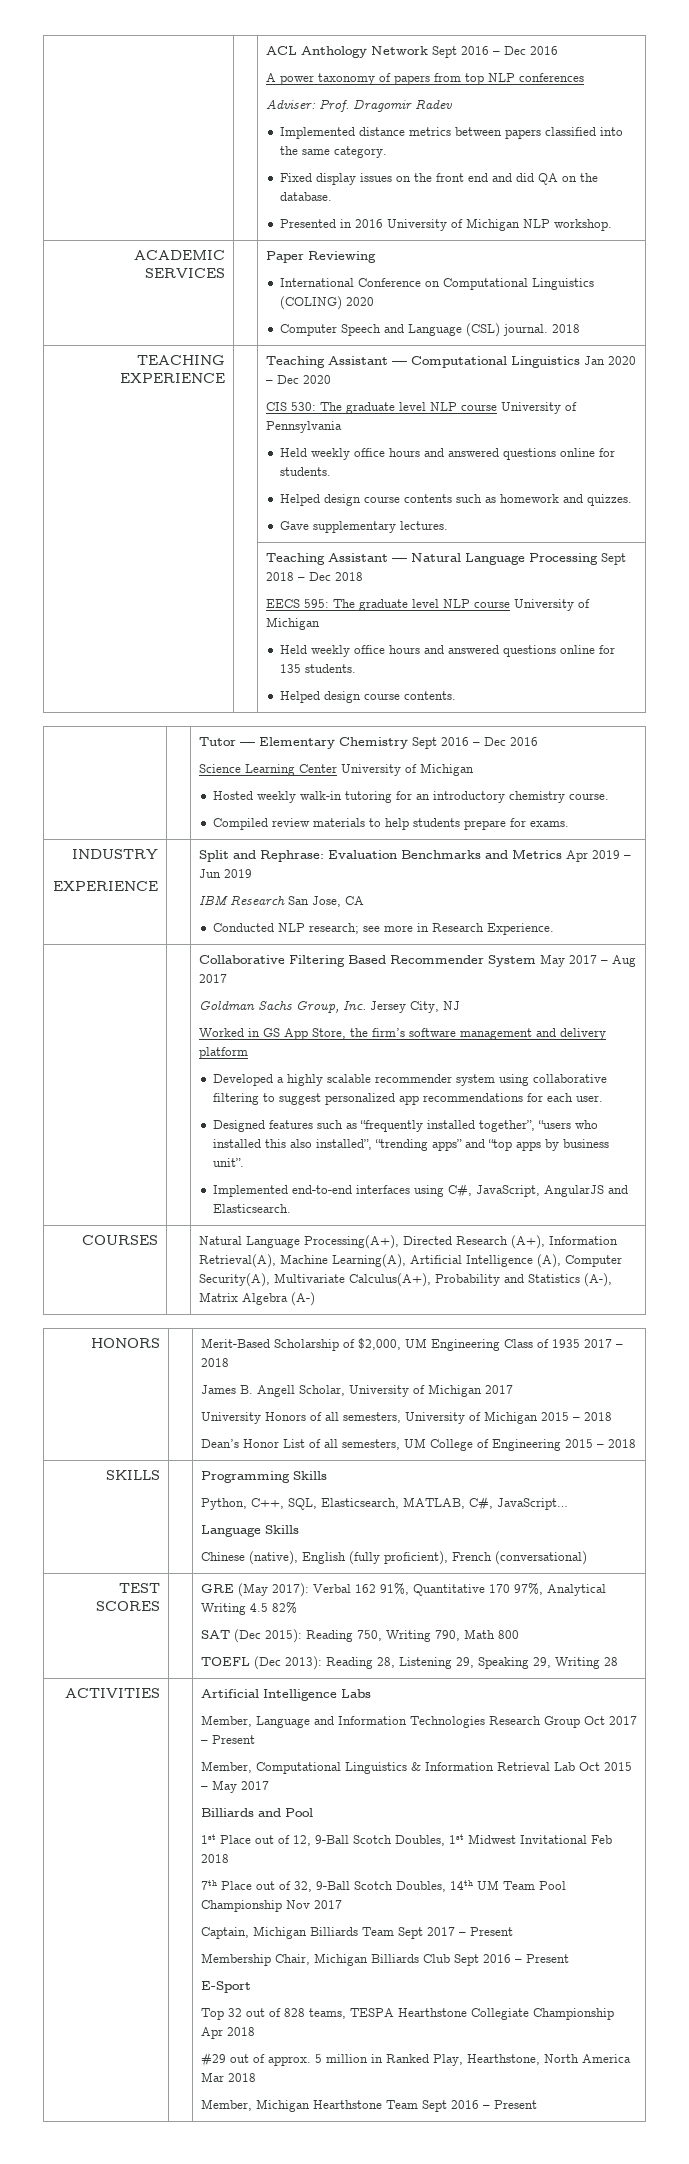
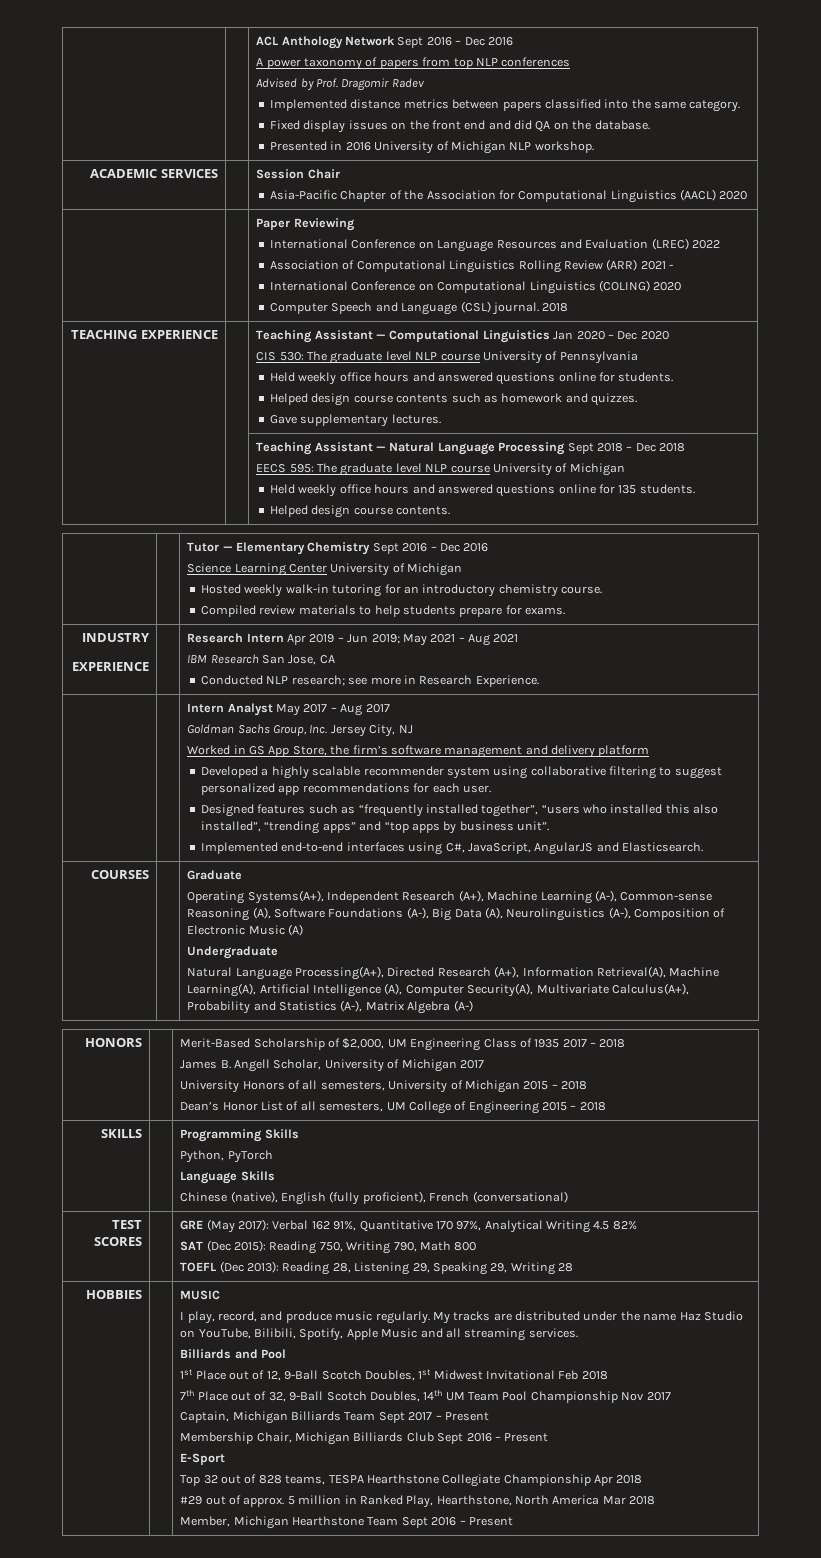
- Adviser: Prof. Dragomir Radev
+ Advised by Prof. Dragomir Radev
- ACADEMIC SERVICES | | Paper Reviewing
+ ACADEMIC SERVICES | | Session Chair
+ Asia-Pacific Chapter of the Association for Computational Linguistics (AACL) 2020
+ | | Paper Reviewing
+ International Conference on Language Resources and Evaluation (LREC) 2022
+ Association of Computational Linguistics Rolling Review (ARR) 2021 -
  INDUSTRY
- EXPERIENCE | | Split and Rephrase: Evaluation Benchmarks and Metrics Apr 2019 – Jun 2019
+ EXPERIENCE | | Research Intern Apr 2019 – Jun 2019; May 2021 – Aug 2021
- Collaborative Filtering Based Recommender System May 2017 – Aug 2017
+ Intern Analyst May 2017 – Aug 2017
+ Graduate
+ Operating Systems(A+), Independent Research (A+), Machine Learning (A-), Common-sense Reasoning (A), Software Foundations (A-), Big Data (A), Neurolinguistics (A-), Composition of Electronic Music (A)
+ Undergraduate
  SKILLS | | Programming Skills
- Python, C++, SQL, Elasticsearch, MATLAB, C#, JavaScript…
+ Python, PyTorch
- ACTIVITIES | | Artificial Intelligence Labs
- Member, Language and Information Technologies Research Group Oct 2017 – Present
- Member, Computational Linguistics & Information Retrieval Lab Oct 2015 – May 2017
+ HOBBIES | | MUSIC
+ I play, record, and produce music regularly. My tracks are distributed under the name Haz Studio on YouTube, Bilibili, Spotify, Apple Music and all streaming services.

